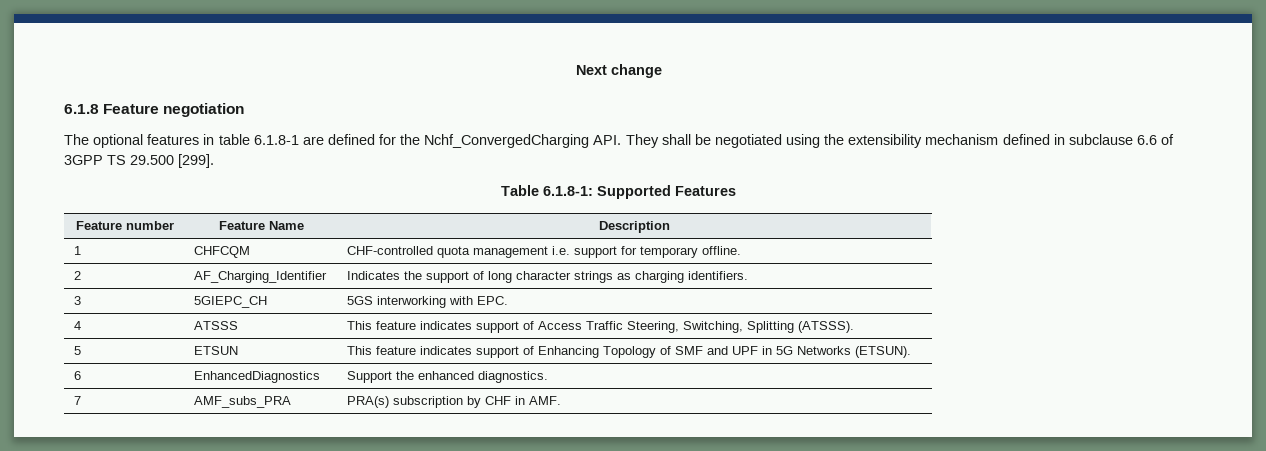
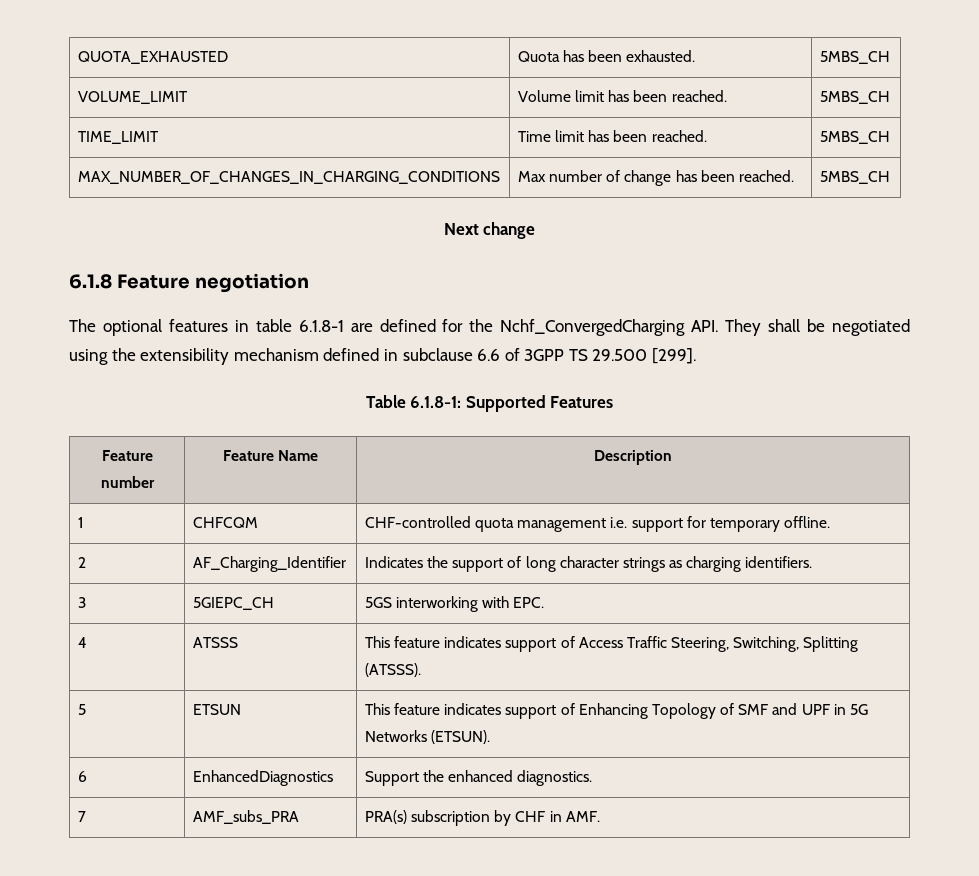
+ QUOTA_EXHAUSTED | Quota has been exhausted. | 5MBS_CH
+ VOLUME_LIMIT | Volume limit has been reached. | 5MBS_CH
+ TIME_LIMIT | Time limit has been reached. | 5MBS_CH
+ MAX_NUMBER_OF_CHANGES_IN_CHARGING_CONDITIONS | Max number of change has been reached. | 5MBS_CH

